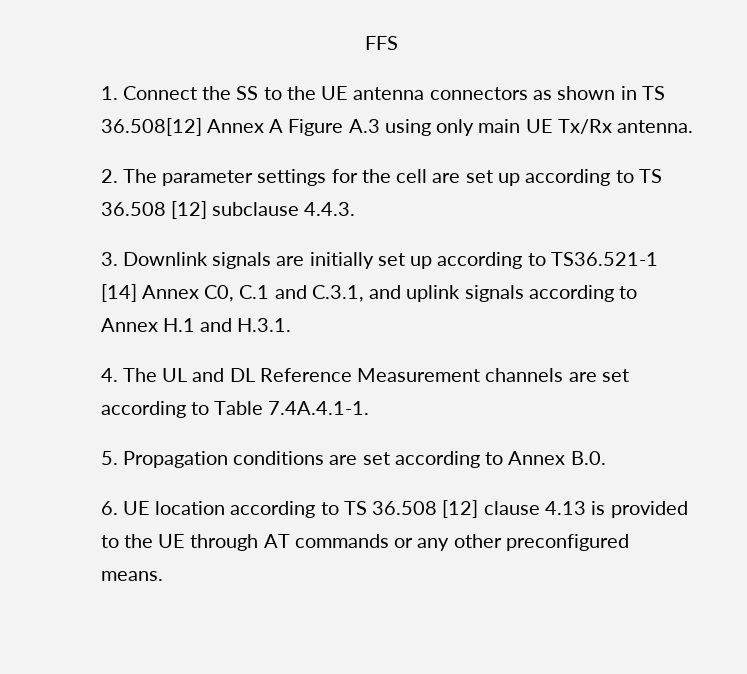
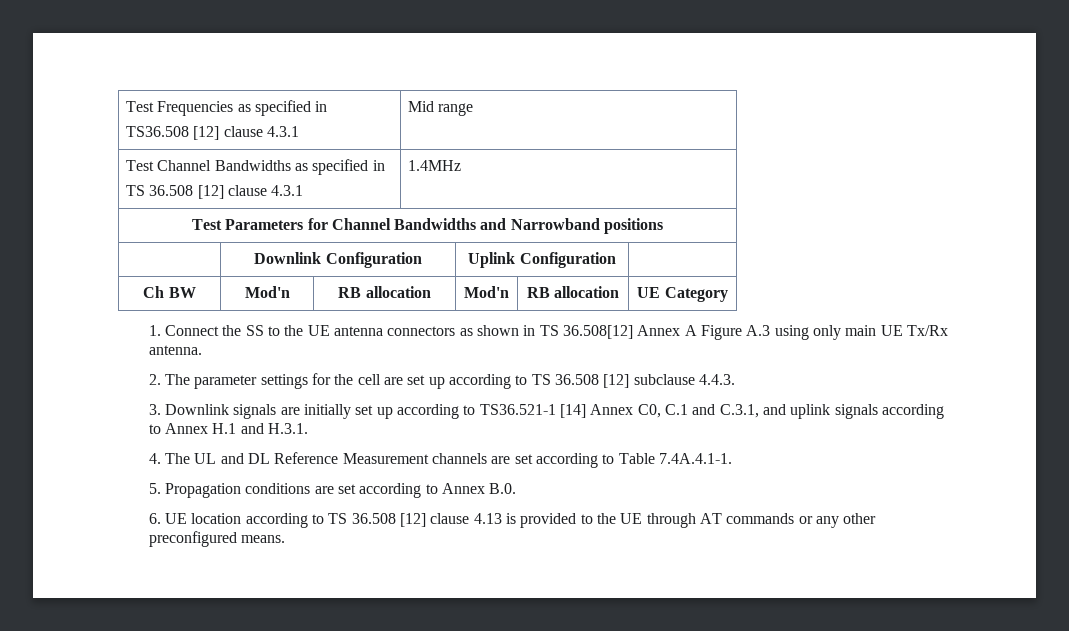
- FFS
+ Test Frequencies as specified in
+ TS36.508 [12] clause 4.3.1 | Mid range
+ Test Channel Bandwidths as specified in
+ TS 36.508 [12] clause 4.3.1 | 1.4MHz
+ Test Parameters for Channel Bandwidths and Narrowband positions
+ | Downlink Configuration | Uplink Configuration |
+ Ch BW | Mod'n | RB allocation | Mod'n | RB allocation | UE Category

